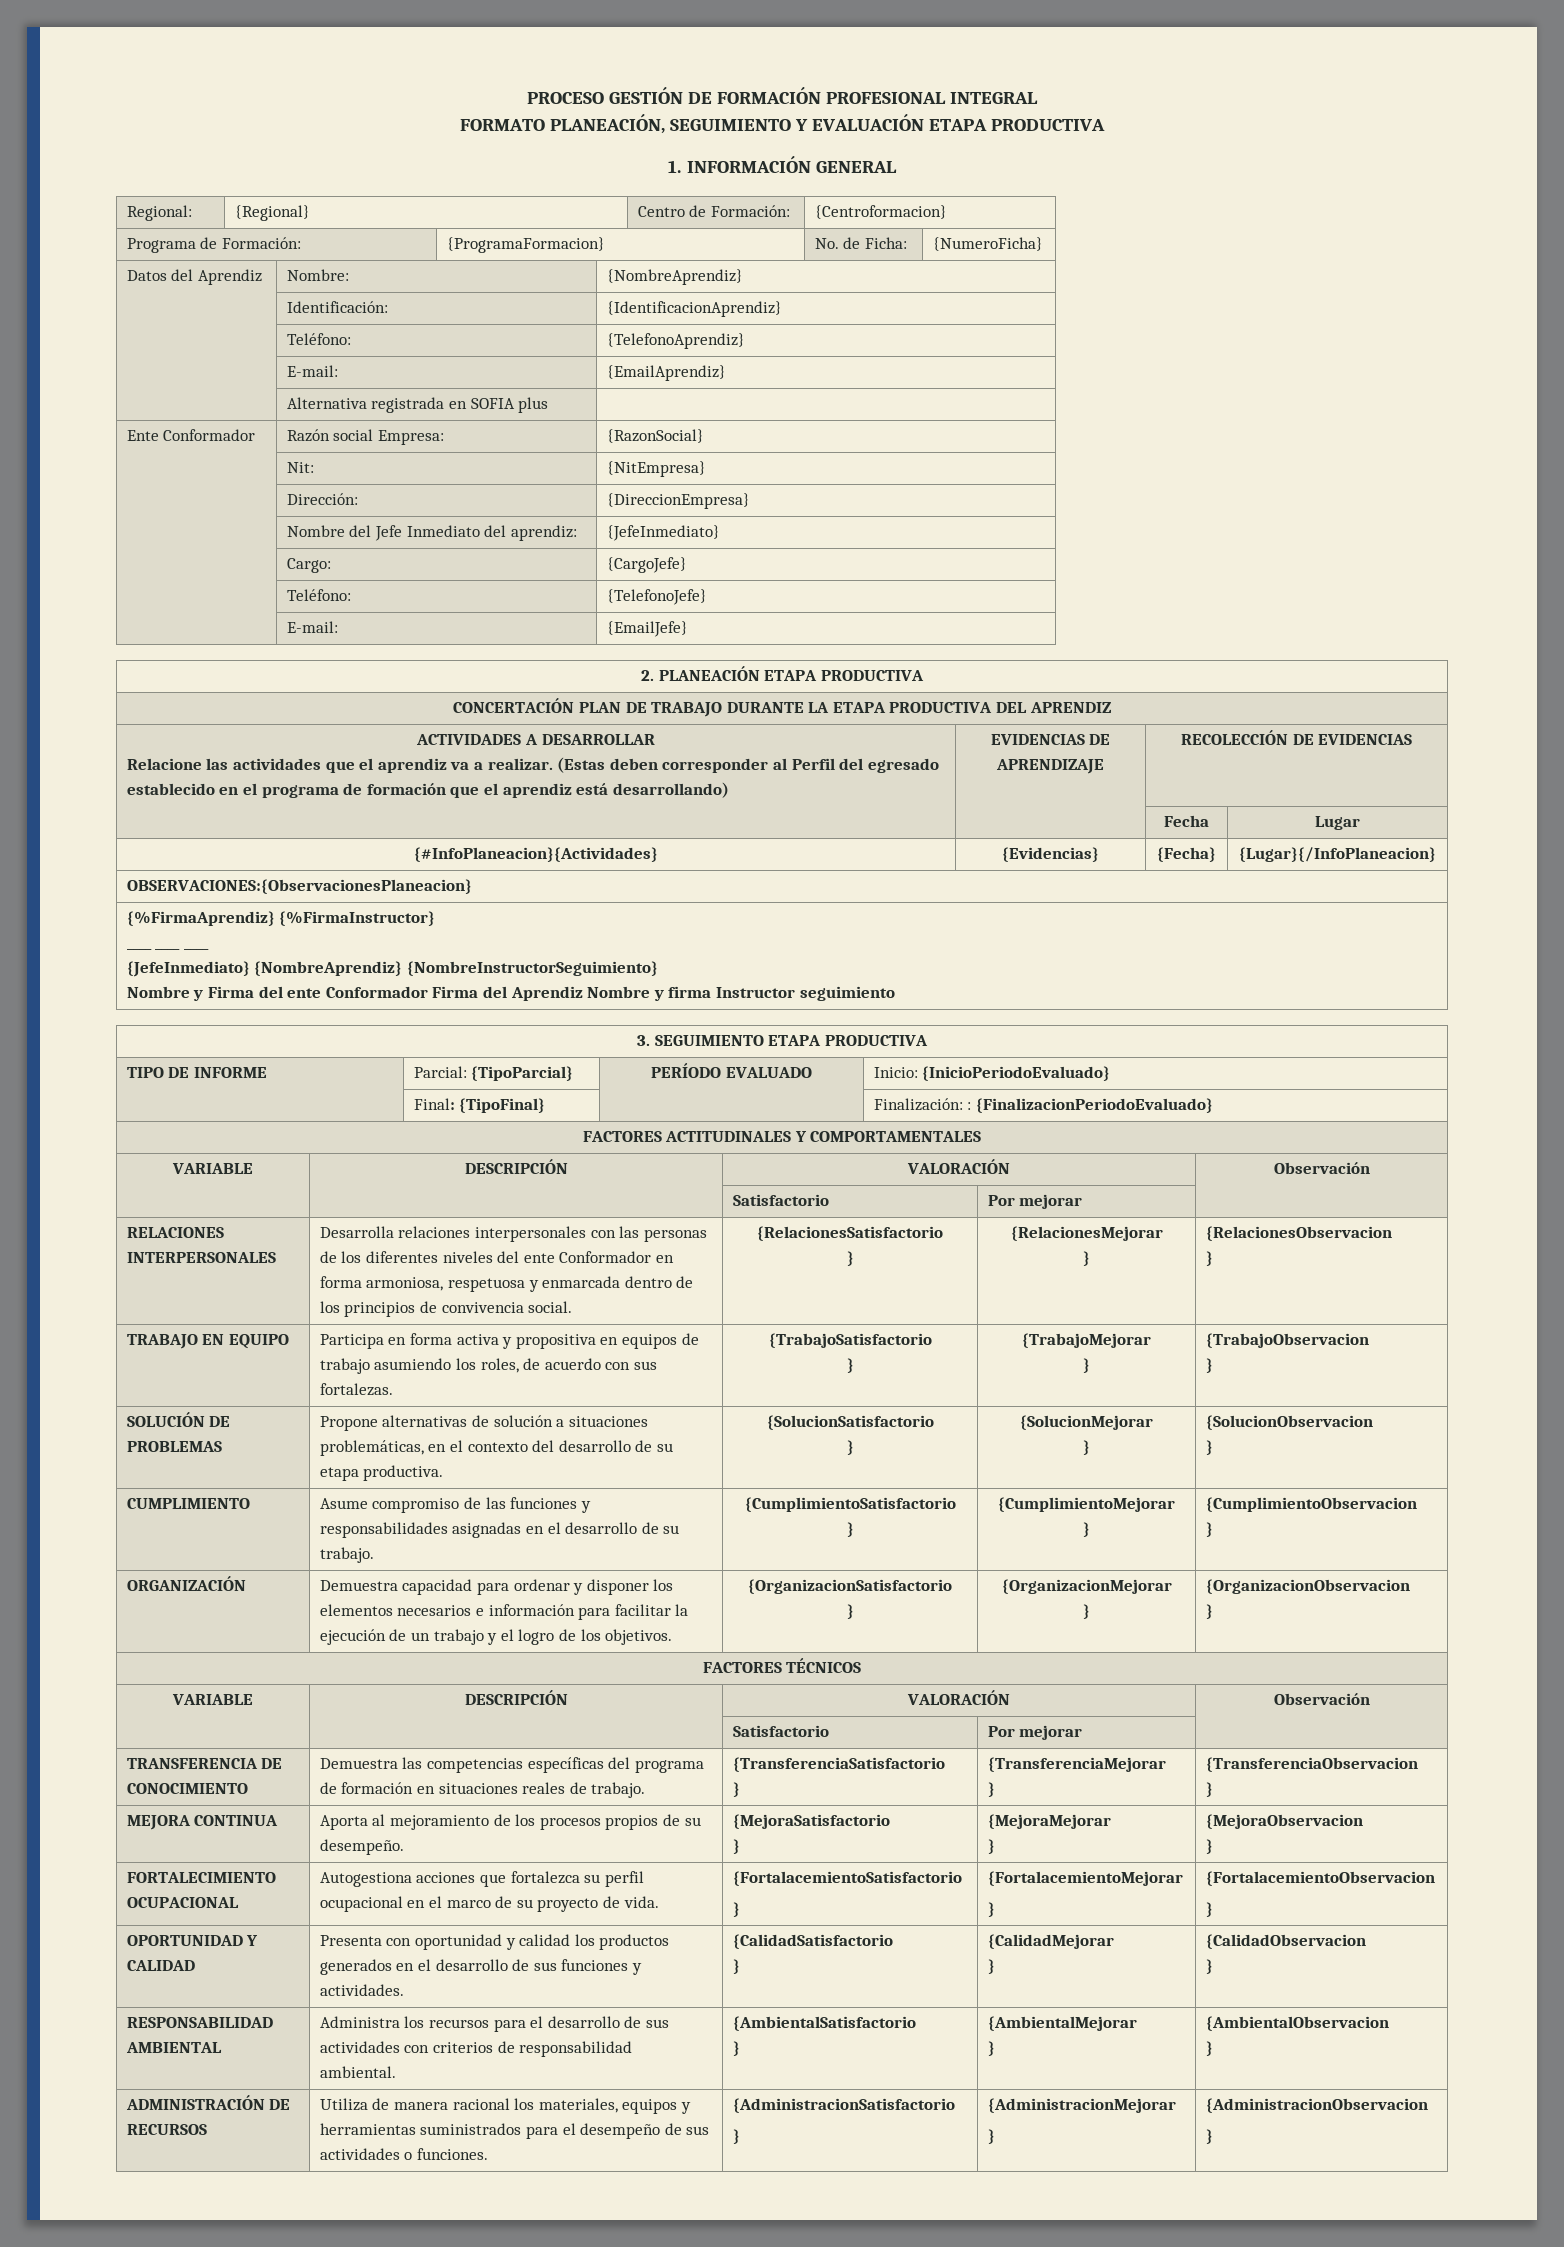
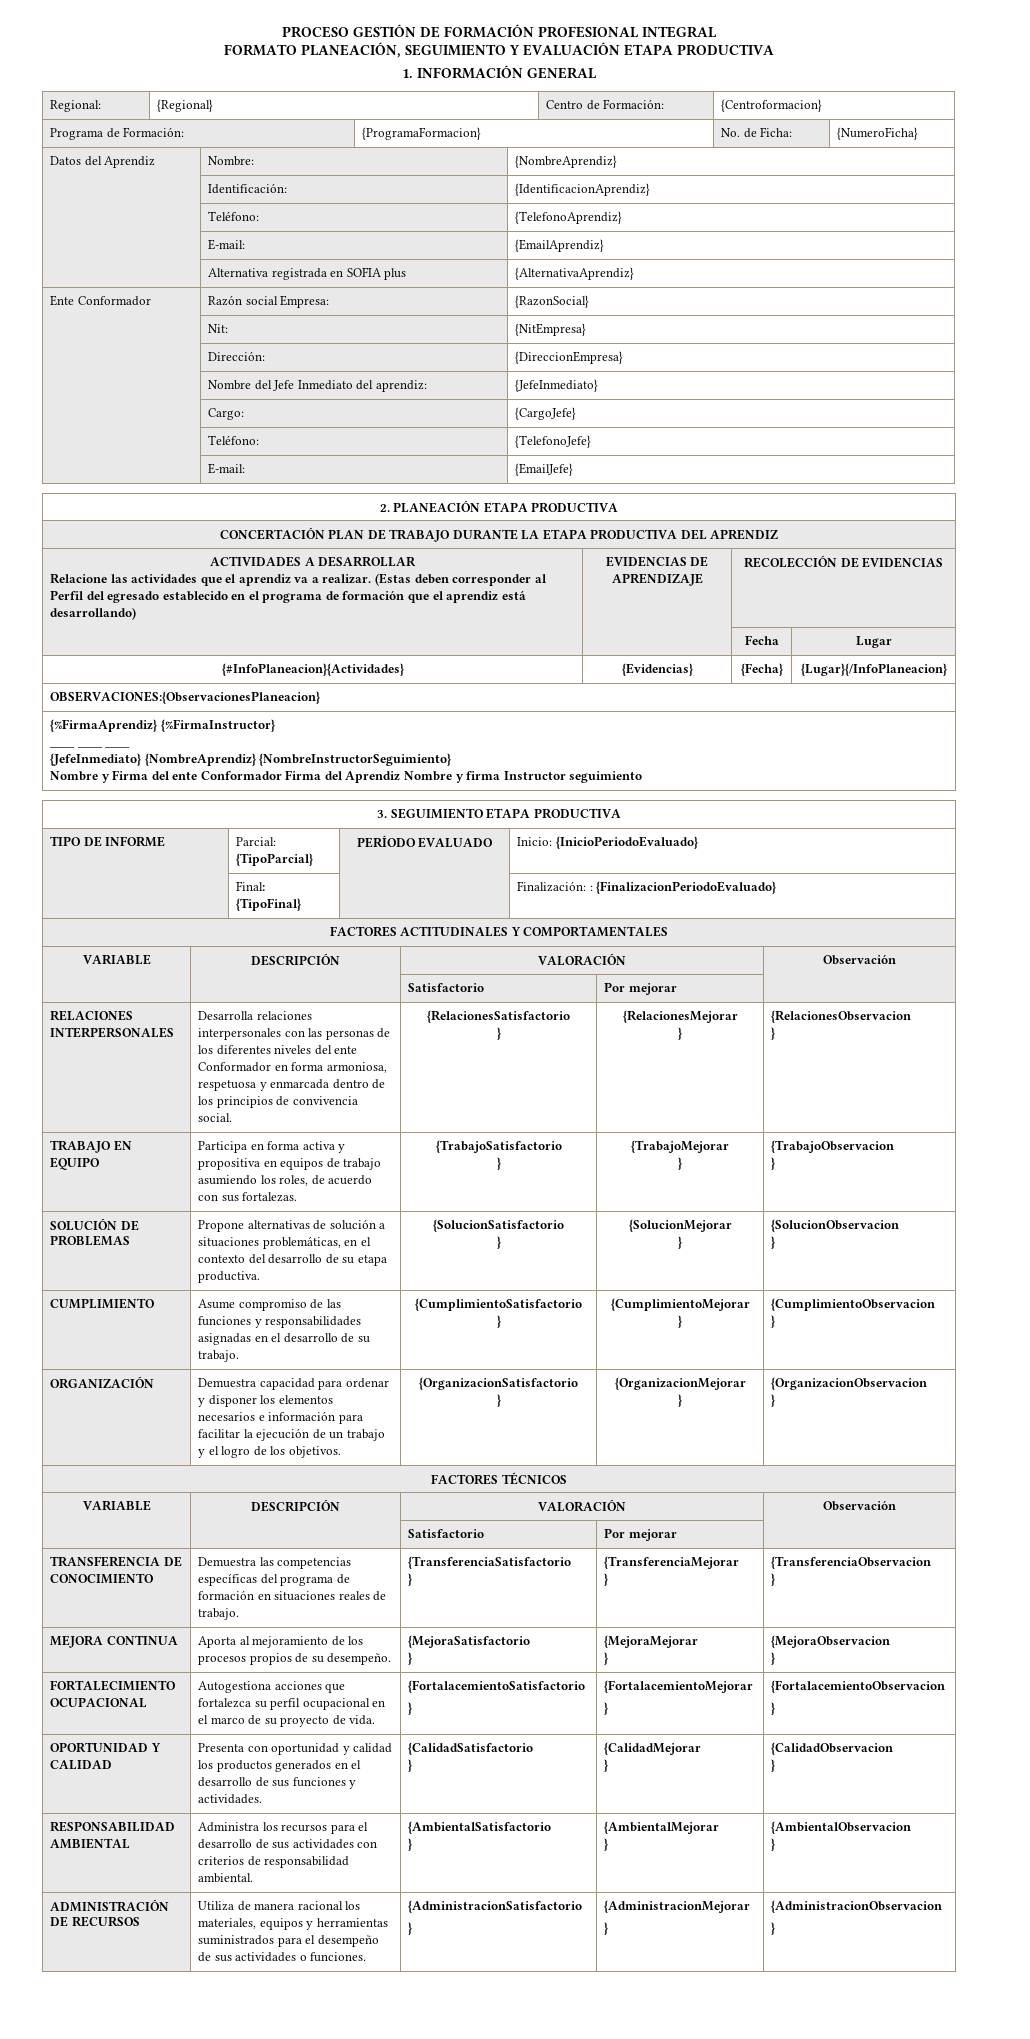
- | Alternativa registrada en SOFIA plus |
+ | Alternativa registrada en SOFIA plus | {AlternativaAprendiz}

